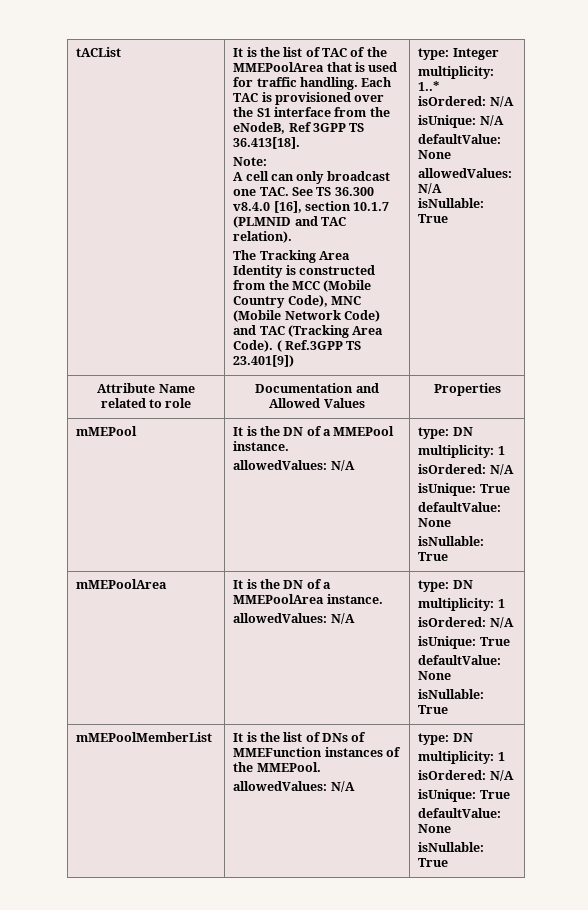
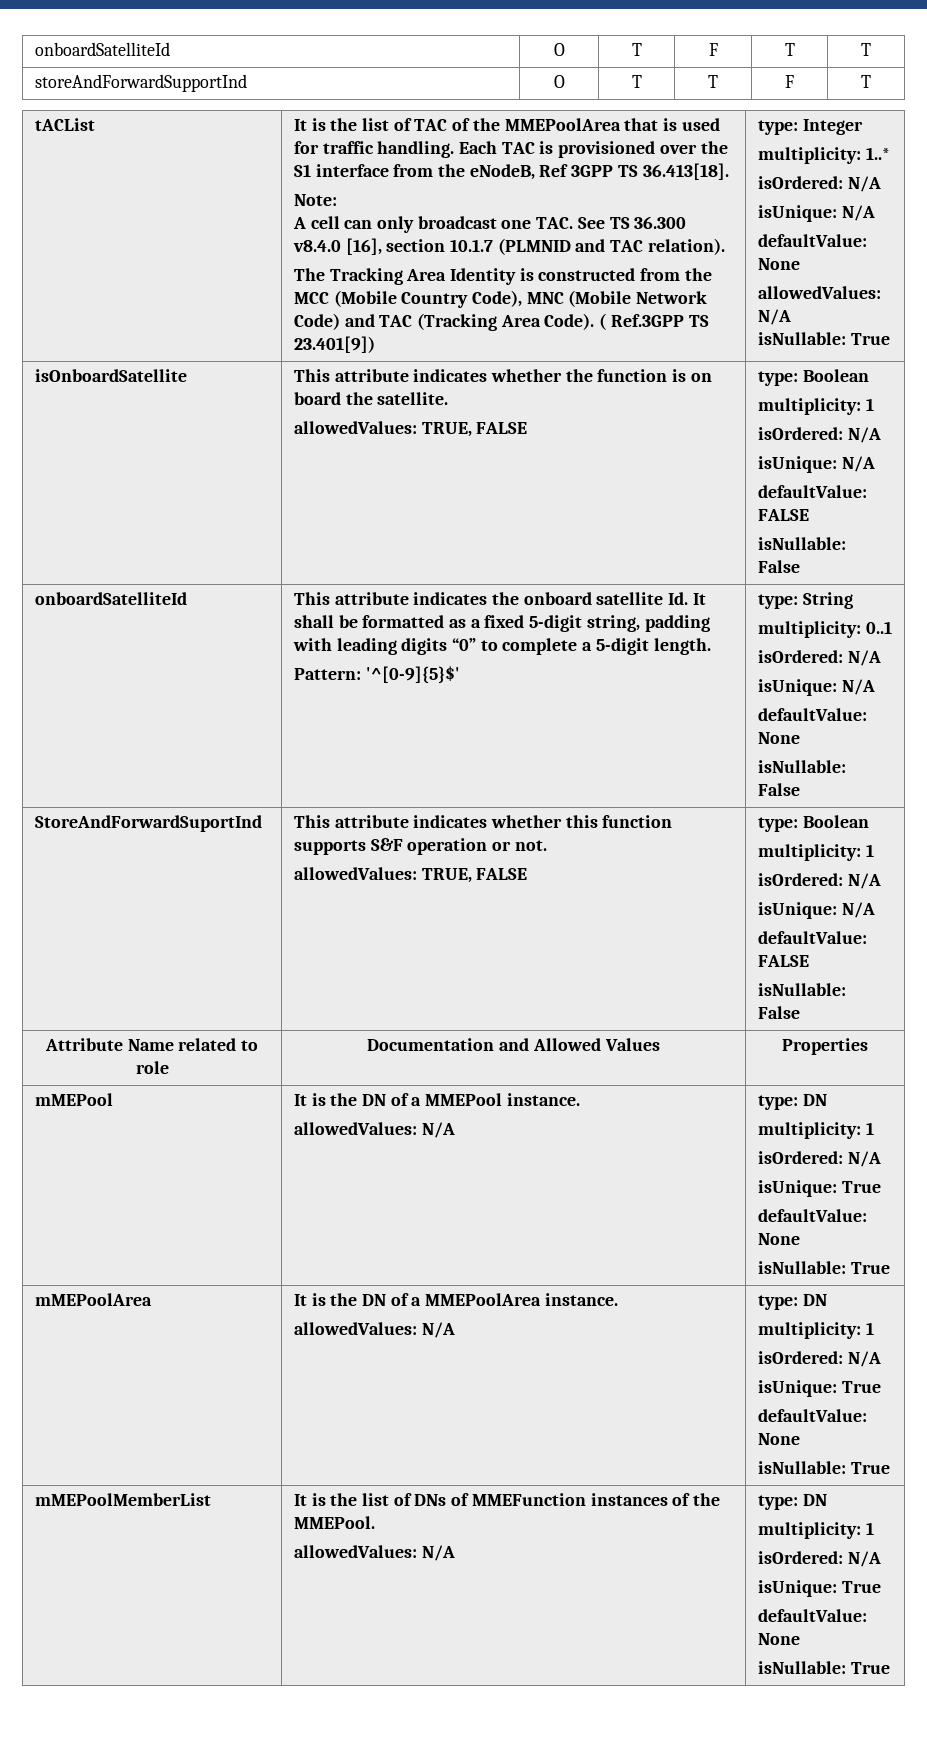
+ onboardSatelliteId | O | T | F | T | T
+ storeAndForwardSupportInd | O | T | T | F | T
+ isOnboardSatellite | This attribute indicates whether the function is on board the satellite.
+ allowedValues: TRUE, FALSE | type: Boolean
+ multiplicity: 1
+ isOrdered: N/A
+ isUnique: N/A
+ defaultValue: FALSE
+ isNullable: False
+ onboardSatelliteId | This attribute indicates the onboard satellite Id. It shall be formatted as a fixed 5-digit string, padding with leading digits “0” to complete a 5-digit length.
+ Pattern: '^[0-9]{5}$' | type: String
+ multiplicity: 0..1
+ isOrdered: N/A
+ isUnique: N/A
+ defaultValue: None
+ isNullable: False
+ StoreAndForwardSuportInd | This attribute indicates whether this function supports S&F operation or not.
+ allowedValues: TRUE, FALSE | type: Boolean
+ multiplicity: 1
+ isOrdered: N/A
+ isUnique: N/A
+ defaultValue: FALSE
+ isNullable: False

